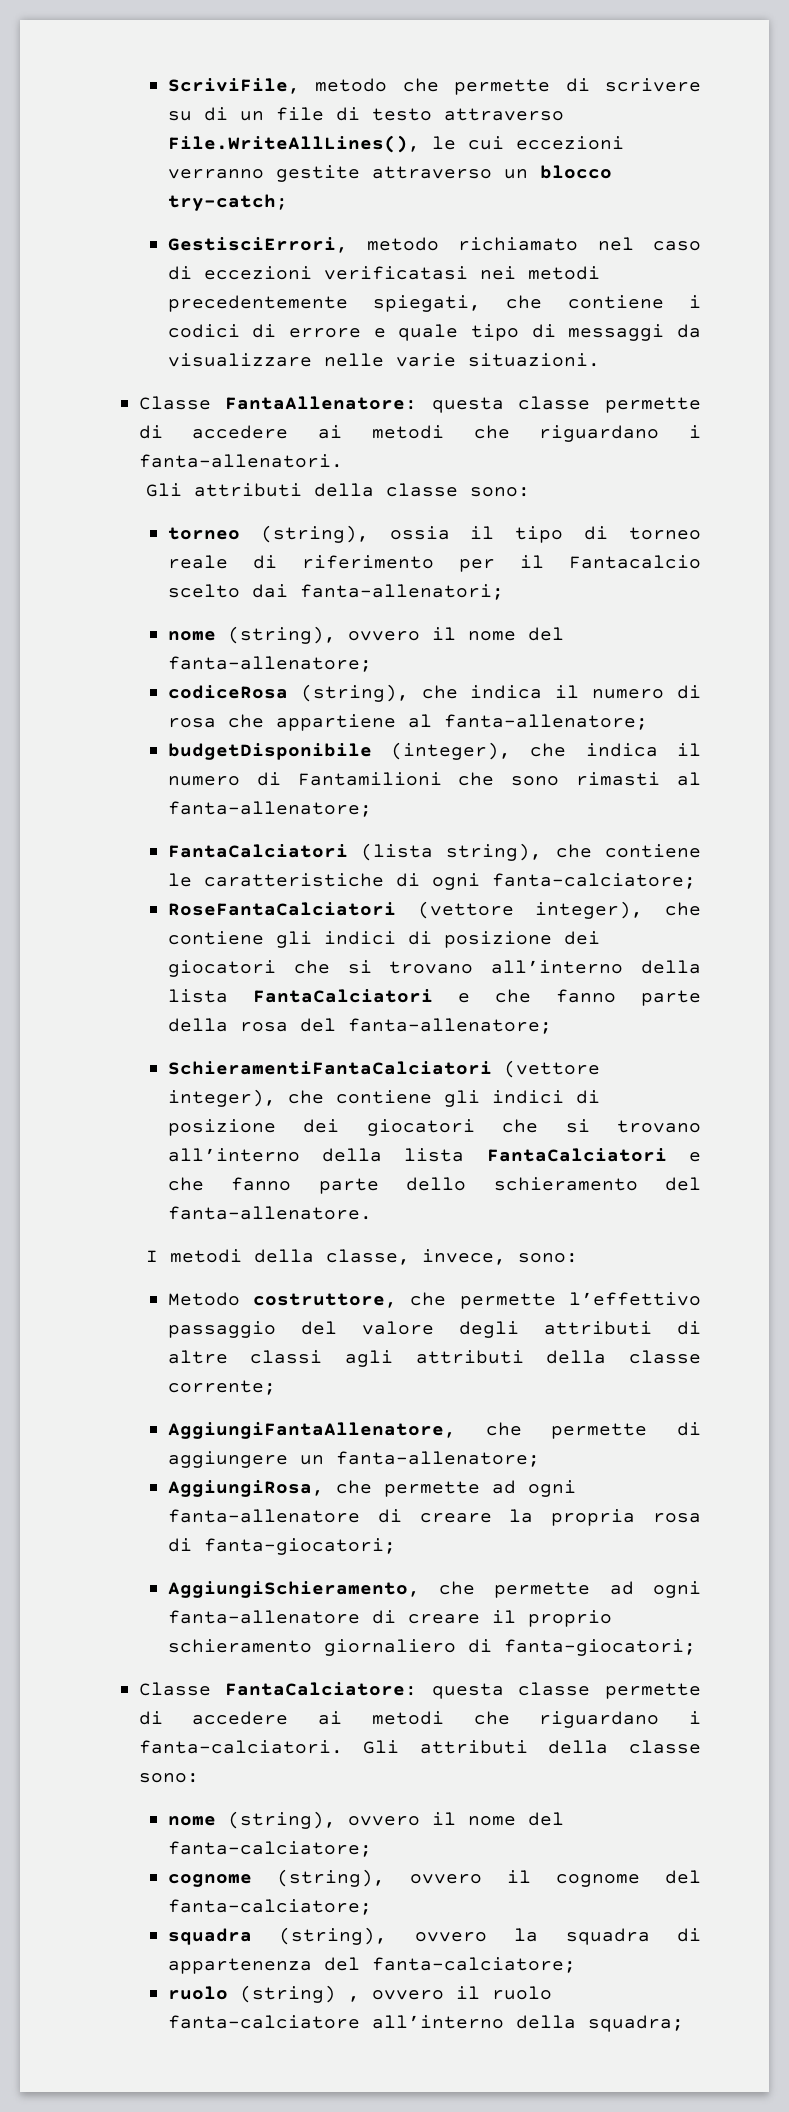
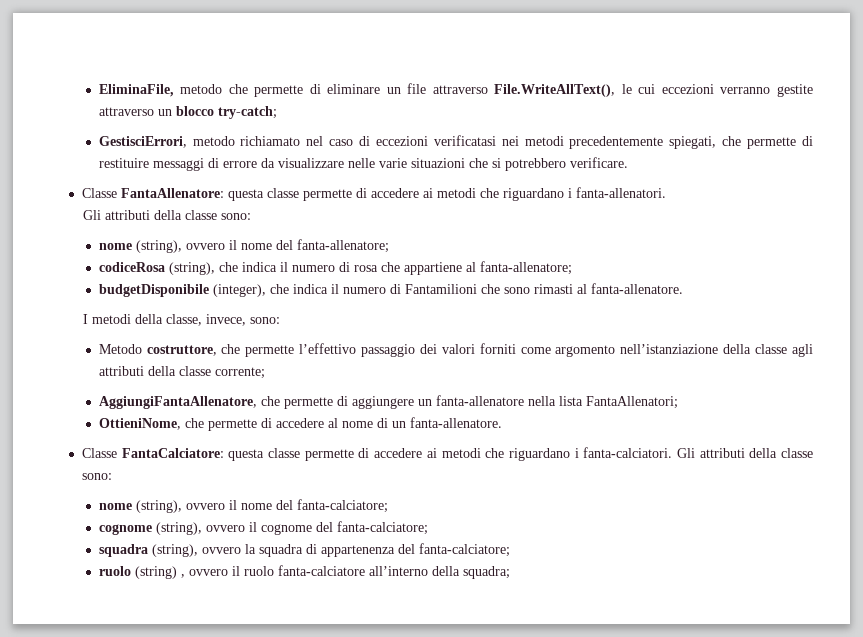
- ScriviFile, metodo che permette di scrivere su di un file di testo attraverso File.WriteAllLines(), le cui eccezioni verranno gestite attraverso un blocco try-catch;
+ EliminaFile, metodo che permette di eliminare un file attraverso File.WriteAllText(), le cui eccezioni verranno gestite attraverso un blocco try-catch;
- GestisciErrori, metodo richiamato nel caso di eccezioni verificatasi nei metodi precedentemente spiegati, che contiene i codici di errore e quale tipo di messaggi da visualizzare nelle varie situazioni.
+ GestisciErrori, metodo richiamato nel caso di eccezioni verificatasi nei metodi precedentemente spiegati, che permette di restituire messaggi di errore da visualizzare nelle varie situazioni che si potrebbero verificare.
- torneo (string), ossia il tipo di torneo reale di riferimento per il Fantacalcio scelto dai fanta-allenatori;
- budgetDisponibile (integer), che indica il numero di Fantamilioni che sono rimasti al fanta-allenatore;
- FantaCalciatori (lista string), che contiene le caratteristiche di ogni fanta-calciatore;
- RoseFantaCalciatori (vettore integer), che contiene gli indici di posizione dei giocatori che si trovano all’interno della lista FantaCalciatori e che fanno parte della rosa del fanta-allenatore;
- SchieramentiFantaCalciatori (vettore integer), che contiene gli indici di posizione dei giocatori che si trovano all’interno della lista FantaCalciatori e che fanno parte dello schieramento del fanta-allenatore.
+ budgetDisponibile (integer), che indica il numero di Fantamilioni che sono rimasti al fanta-allenatore.
- Metodo costruttore, che permette l’effettivo passaggio del valore degli attributi di altre classi agli attributi della classe corrente;
+ Metodo costruttore, che permette l’effettivo passaggio dei valori forniti come argomento nell’istanziazione della classe agli attributi della classe corrente;
- AggiungiFantaAllenatore, che permette di aggiungere un fanta-allenatore;
- AggiungiRosa, che permette ad ogni fanta-allenatore di creare la propria rosa di fanta-giocatori;
- AggiungiSchieramento, che permette ad ogni fanta-allenatore di creare il proprio schieramento giornaliero di fanta-giocatori;
+ AggiungiFantaAllenatore, che permette di aggiungere un fanta-allenatore nella lista FantaAllenatori;
+ OttieniNome, che permette di accedere al nome di un fanta-allenatore.

